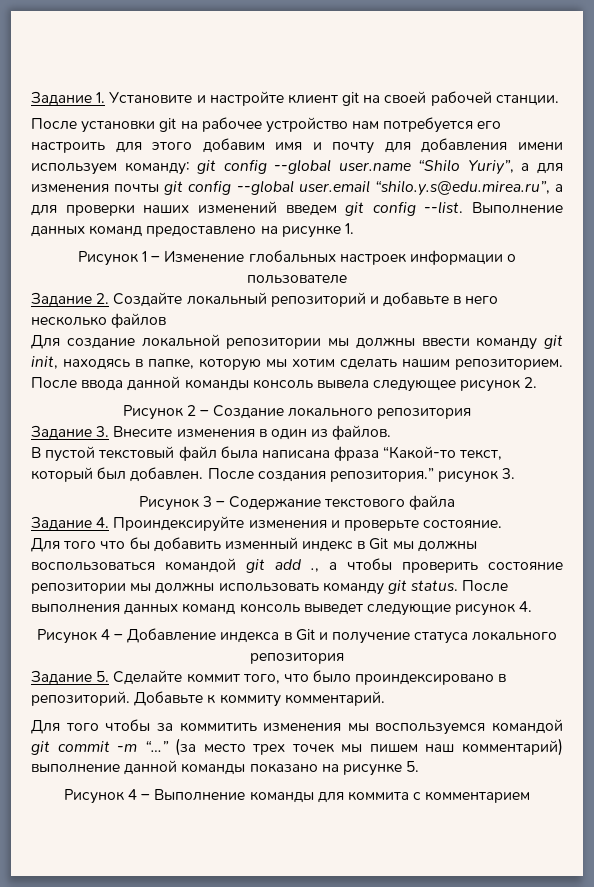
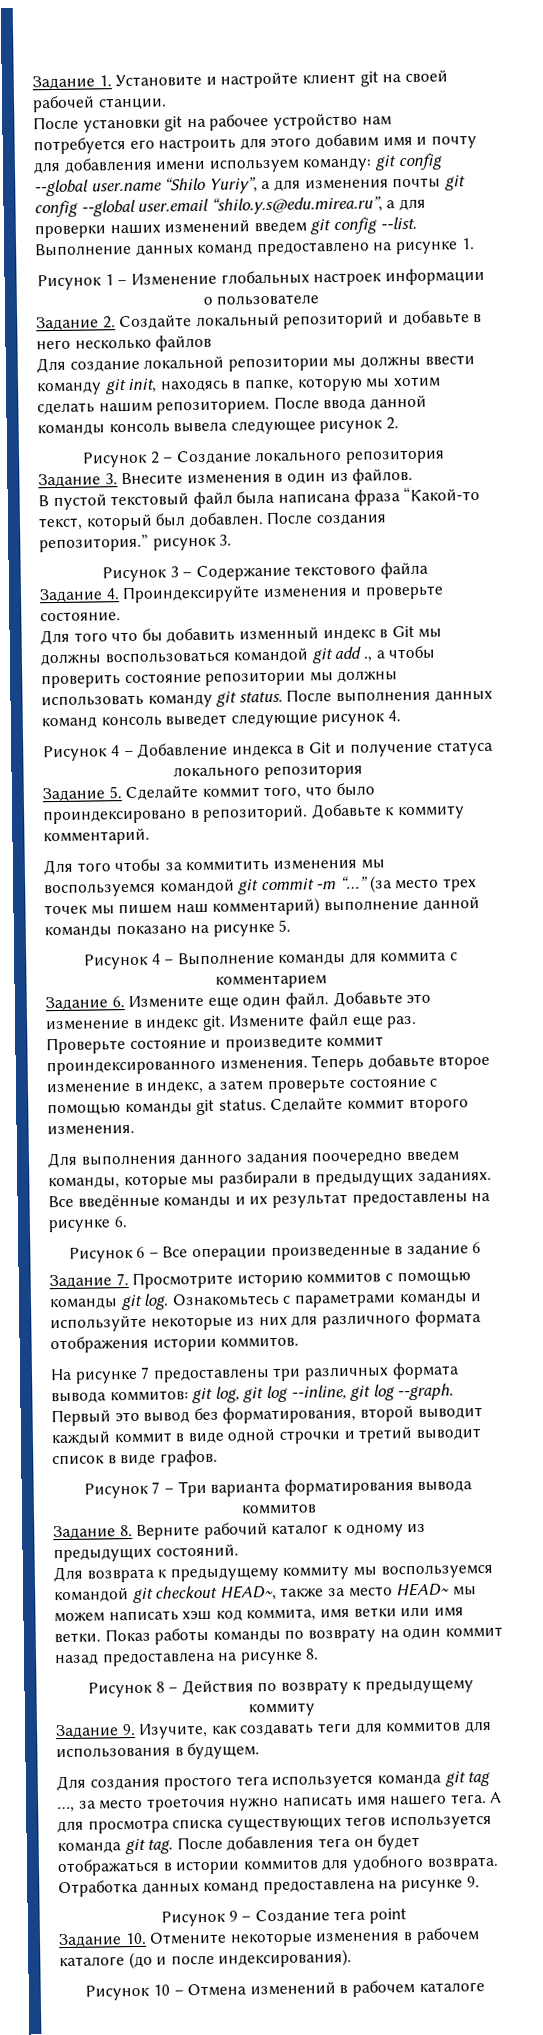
+ Задание 6. Измените еще один файл. Добавьте это изменение в индекс git. Измените файл еще раз. Проверьте состояние и произведите коммит проиндексированного изменения. Теперь добавьте второе изменение в индекс, а затем проверьте состояние с помощью команды git status. Сделайте коммит второго изменения.
+ Для выполнения данного задания поочередно введем команды, которые мы разбирали в предыдущих заданиях. Все введённые команды и их результат предоставлены на рисунке 6.
+ Рисунок 6 – Все операции произведенные в задание 6
+ Задание 7. Просмотрите историю коммитов с помощью команды git log. Ознакомьтесь с параметрами команды и используйте некоторые из них для различного формата отображения истории коммитов.
+ На рисунке 7 предоставлены три различных формата вывода коммитов: git log, git log --inline, git log --graph. Первый это вывод без форматирования, второй выводит каждый коммит в виде одной строчки и третий выводит список в виде графов.
+ Рисунок 7 – Три варианта форматирования вывода коммитов
+ Задание 8. Верните рабочий каталог к одному из предыдущих состояний.
+ Для возврата к предыдущему коммиту мы воспользуемся командой git checkout HEAD~, также за место HEAD~ мы можем написать хэш код коммита, имя ветки или имя ветки. Показ работы команды по возврату на один коммит назад предоставлена на рисунке 8.
+ Рисунок 8 – Действия по возврату к предыдущему коммиту
+ Задание 9. Изучите, как создавать теги для коммитов для использования в будущем.
+ Для создания простого тега используется команда git tag …, за место троеточия нужно написать имя нашего тега. А для просмотра списка существующих тегов используется команда git tag. После добавления тега он будет отображаться в истории коммитов для удобного возврата. Отработка данных команд предоставлена на рисунке 9.
+ Рисунок 9 – Создание тега point
+ Задание 10. Отмените некоторые изменения в рабочем каталоге (до и после индексирования).
+ Рисунок 10 – Отмена изменений в рабочем каталоге

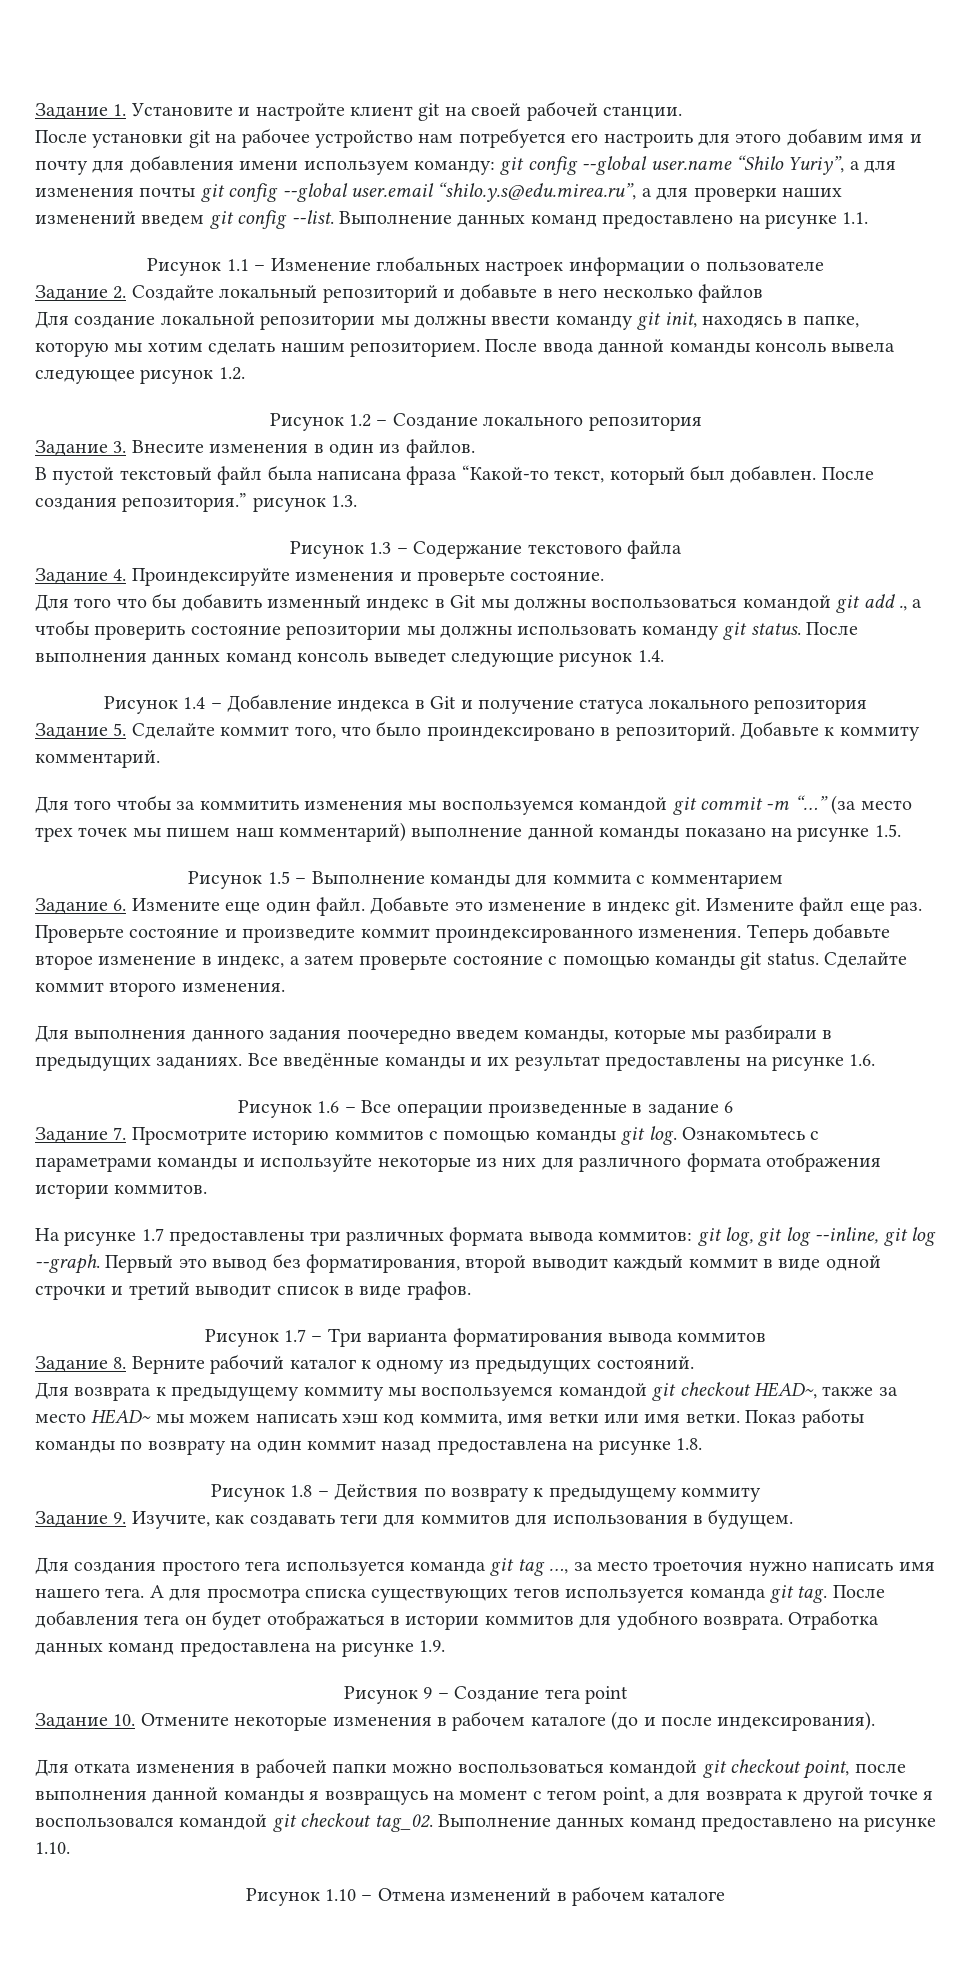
- Выполнение данных команд предоставлено на рисунке 1.
- Рисунок 1 – Изменение глобальных настроек информации о пользователе
+ Выполнение данных команд предоставлено на рисунке 1.1.
+ Рисунок 1.1 – Изменение глобальных настроек информации о пользователе
- После ввода данной команды консоль вывела следующее рисунок 2.
- Рисунок 2 – Создание локального репозитория
+ После ввода данной команды консоль вывела следующее рисунок 1.2.
+ Рисунок 1.2 – Создание локального репозитория
- После создания репозитория.” рисунок 3.
- Рисунок 3 – Содержание текстового файла
+ После создания репозитория.” рисунок 1.3.
+ Рисунок 1.3 – Содержание текстового файла
- После выполнения данных команд консоль выведет следующие рисунок 4.
- Рисунок 4 – Добавление индекса в Git и получение статуса локального репозитория
+ После выполнения данных команд консоль выведет следующие рисунок 1.4.
+ Рисунок 1.4 – Добавление индекса в Git и получение статуса локального репозитория
- (за место трех точек мы пишем наш комментарий) выполнение данной команды показано на рисунке 5.
- Рисунок 4 – Выполнение команды для коммита с комментарием
+ (за место трех точек мы пишем наш комментарий) выполнение данной команды показано на рисунке 1.5.
+ Рисунок 1.5 – Выполнение команды для коммита с комментарием
- Все введённые команды и их результат предоставлены на рисунке 6.
- Рисунок 6 – Все операции произведенные в задание 6
+ Все введённые команды и их результат предоставлены на рисунке 1.6.
+ Рисунок 1.6 – Все операции произведенные в задание 6
- На рисунке 7 предоставлены три различных формата вывода коммитов: git log, git log --inline, git log --graph.
+ На рисунке 1.7 предоставлены три различных формата вывода коммитов: git log, git log --inline, git log --graph.
- Рисунок 7 – Три варианта форматирования вывода коммитов
+ Рисунок 1.7 – Три варианта форматирования вывода коммитов
- Показ работы команды по возврату на один коммит назад предоставлена на рисунке 8.
- Рисунок 8 – Действия по возврату к предыдущему коммиту
+ Показ работы команды по возврату на один коммит назад предоставлена на рисунке 1.8.
+ Рисунок 1.8 – Действия по возврату к предыдущему коммиту
- Отработка данных команд предоставлена на рисунке 9.
+ Отработка данных команд предоставлена на рисунке 1.9.
- Рисунок 10 – Отмена изменений в рабочем каталоге
+ Для отката изменения в рабочей папки можно воспользоваться командой git checkout point, после выполнения данной команды я возвращусь на момент с тегом point, а для возврата к другой точке я воспользовался командой git checkout tag_02. Выполнение данных команд предоставлено на рисунке 1.10.
+ Рисунок 1.10 – Отмена изменений в рабочем каталоге

